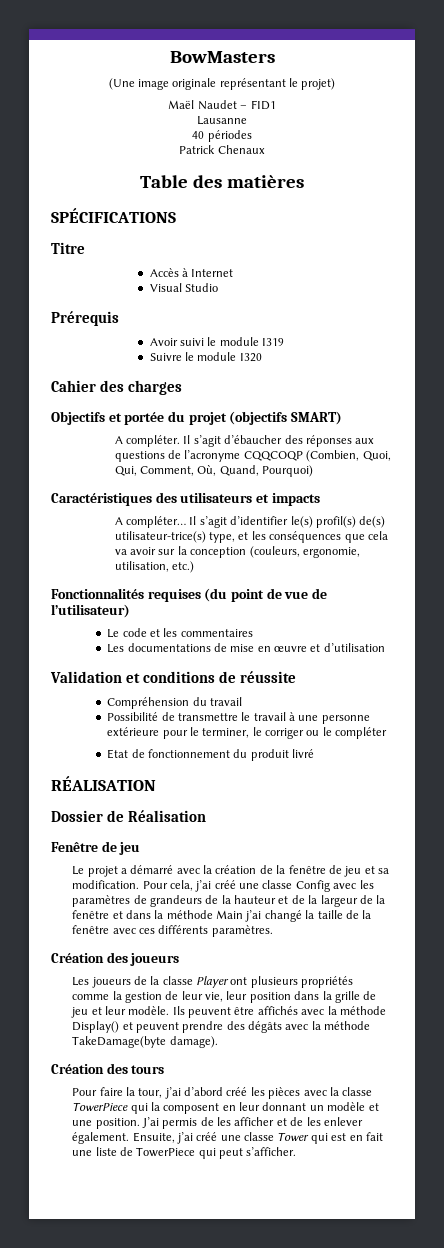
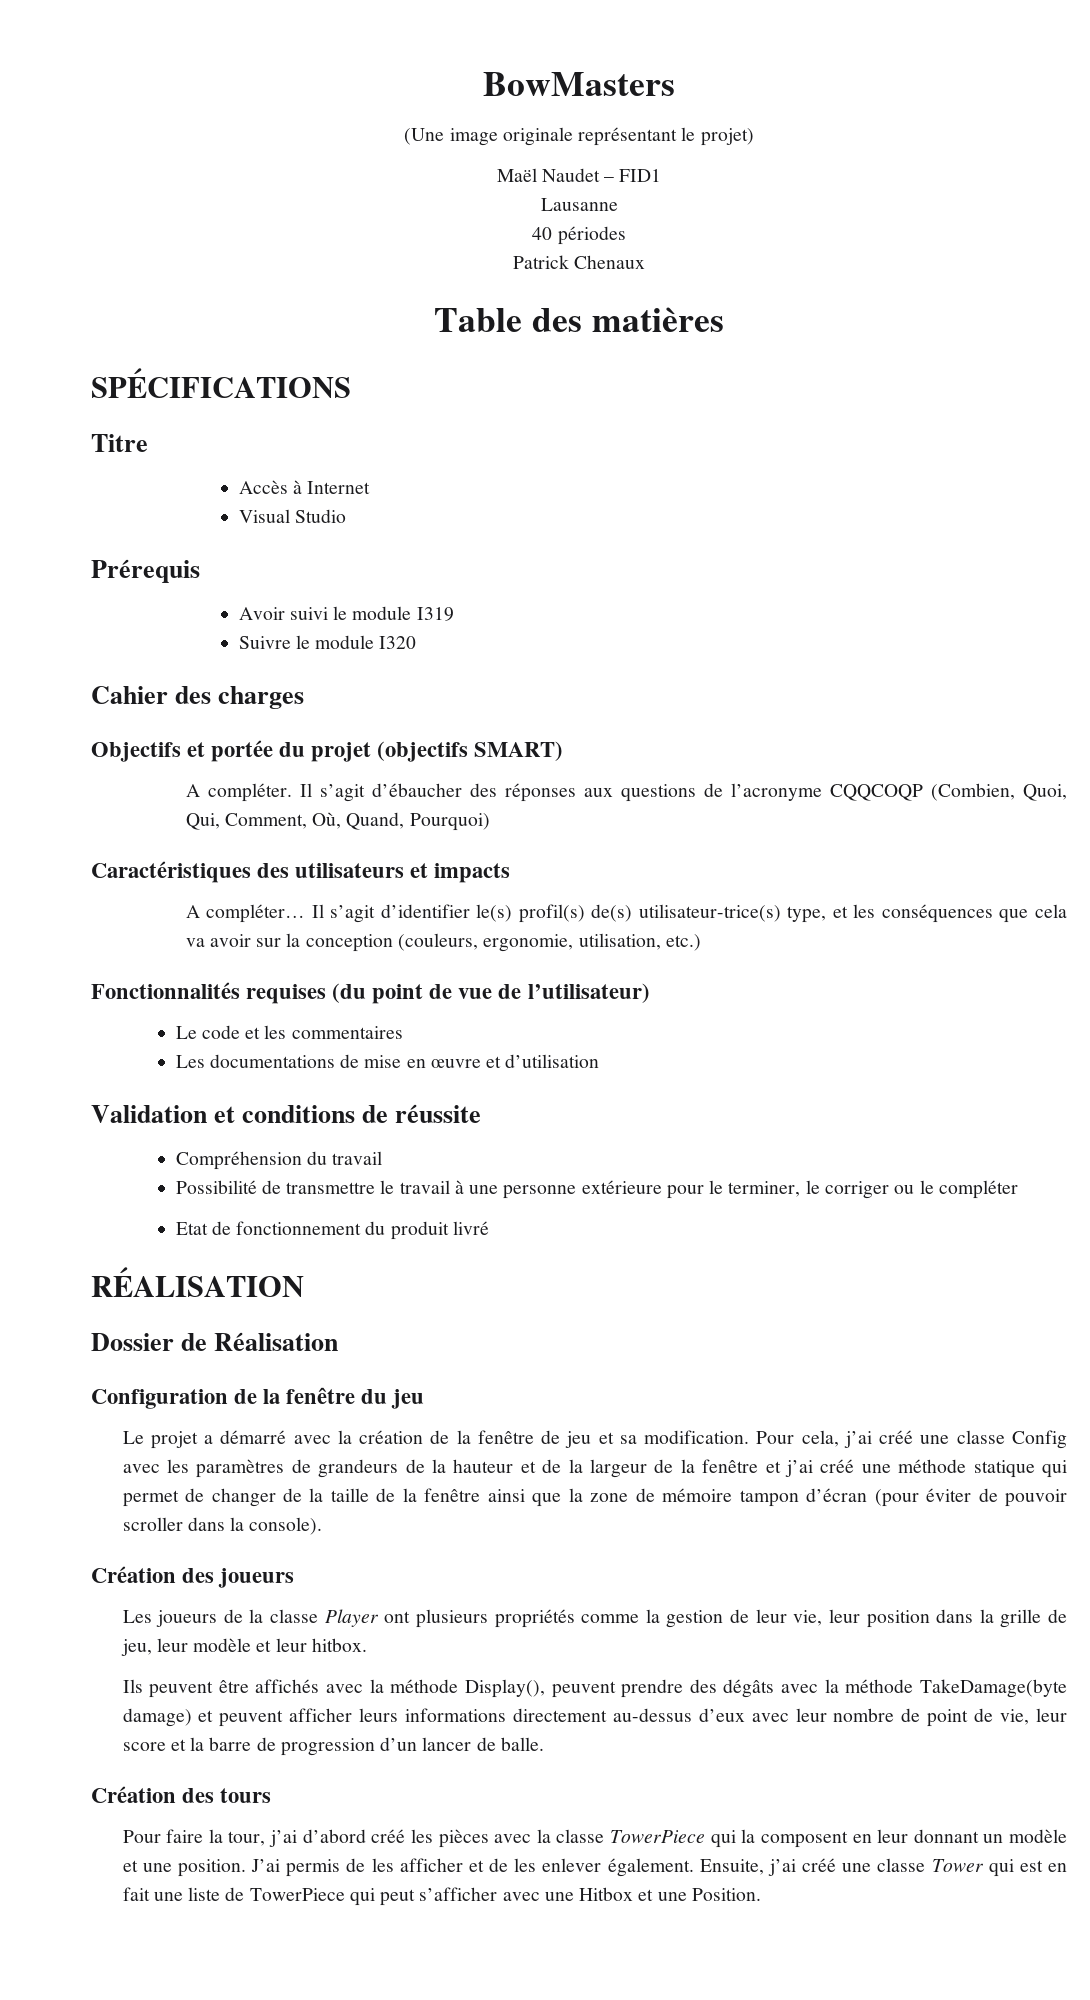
- Fenêtre de jeu
+ Configuration de la fenêtre du jeu
- Pour cela, j’ai créé une classe Config avec les paramètres de grandeurs de la hauteur et de la largeur de la fenêtre et dans la méthode Main j’ai changé la taille de la fenêtre avec ces différents paramètres.
+ Pour cela, j’ai créé une classe Config avec les paramètres de grandeurs de la hauteur et de la largeur de la fenêtre et j’ai créé une méthode statique qui permet de changer de la taille de la fenêtre ainsi que la zone de mémoire tampon d’écran (pour éviter de pouvoir scroller dans la console).
- Les joueurs de la classe Player ont plusieurs propriétés comme la gestion de leur vie, leur position dans la grille de jeu et leur modèle. Ils peuvent être affichés avec la méthode Display() et peuvent prendre des dégâts avec la méthode TakeDamage(byte damage).
+ Les joueurs de la classe Player ont plusieurs propriétés comme la gestion de leur vie, leur position dans la grille de jeu, leur modèle et leur hitbox.
+ Ils peuvent être affichés avec la méthode Display(), peuvent prendre des dégâts avec la méthode TakeDamage(byte damage) et peuvent afficher leurs informations directement au-dessus d’eux avec leur nombre de point de vie, leur score et la barre de progression d’un lancer de balle.
- Ensuite, j’ai créé une classe Tower qui est en fait une liste de TowerPiece qui peut s’afficher.
+ Ensuite, j’ai créé une classe Tower qui est en fait une liste de TowerPiece qui peut s’afficher avec une Hitbox et une Position.

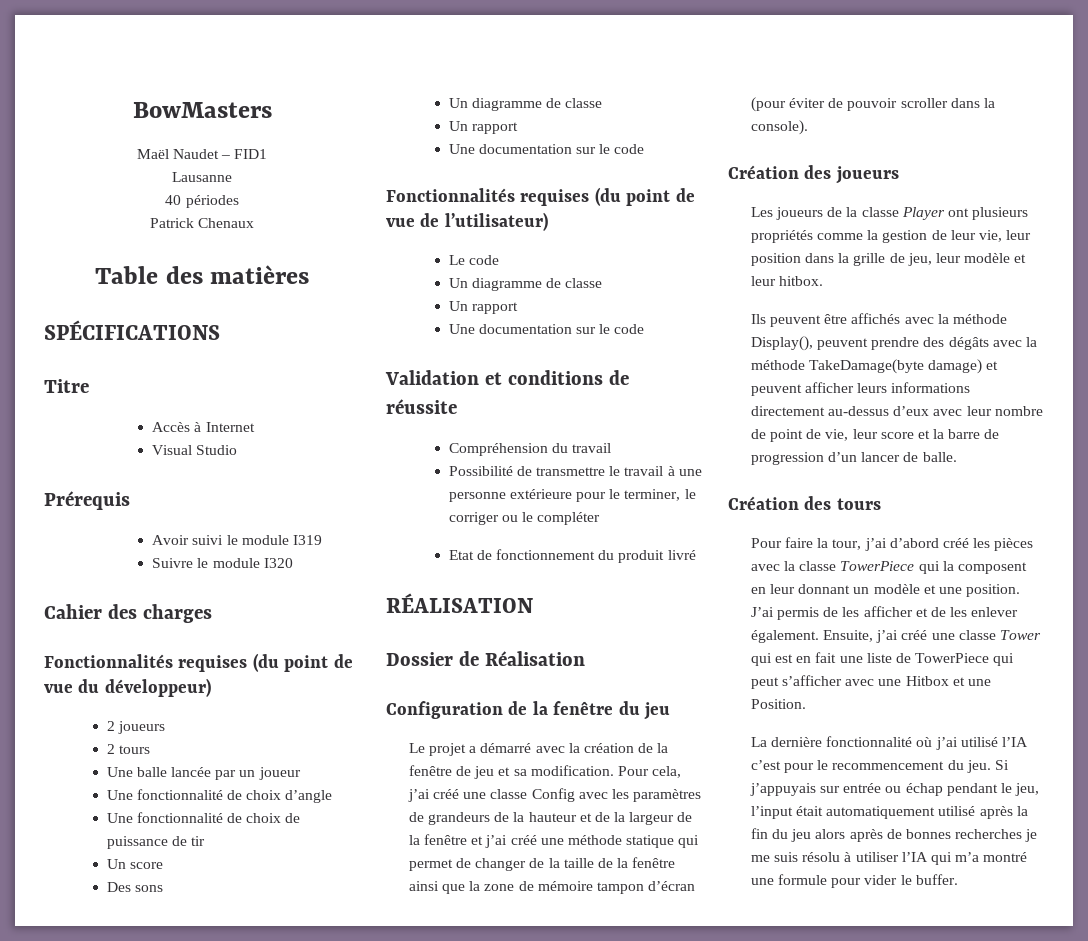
- (Une image originale représentant le projet)
- Objectifs et portée du projet (objectifs SMART)
- A compléter. Il s’agit d’ébaucher des réponses aux questions de l’acronyme CQQCOQP (Combien, Quoi, Qui, Comment, Où, Quand, Pourquoi)
- Caractéristiques des utilisateurs et impacts
- A compléter… Il s’agit d’identifier le(s) profil(s) de(s) utilisateur-trice(s) type, et les conséquences que cela va avoir sur la conception (couleurs, ergonomie, utilisation, etc.)
+ Fonctionnalités requises (du point de vue du développeur)
+ 2 joueurs
+ 2 tours
+ Une balle lancée par un joueur
+ Une fonctionnalité de choix d’angle
+ Une fonctionnalité de choix de puissance de tir
+ Un score
+ Des sons
+ Un diagramme de classe
+ Un rapport
+ Une documentation sur le code
- Le code et les commentaires
- Les documentations de mise en œuvre et d’utilisation
+ Le code
+ Un diagramme de classe
+ Un rapport
+ Une documentation sur le code
+ La dernière fonctionnalité où j’ai utilisé l’IA c’est pour le recommencement du jeu. Si j’appuyais sur entrée ou échap pendant le jeu, l’input était automatiquement utilisé après la fin du jeu alors après de bonnes recherches je me suis résolu à utiliser l’IA qui m’a montré une formule pour vider le buffer.

